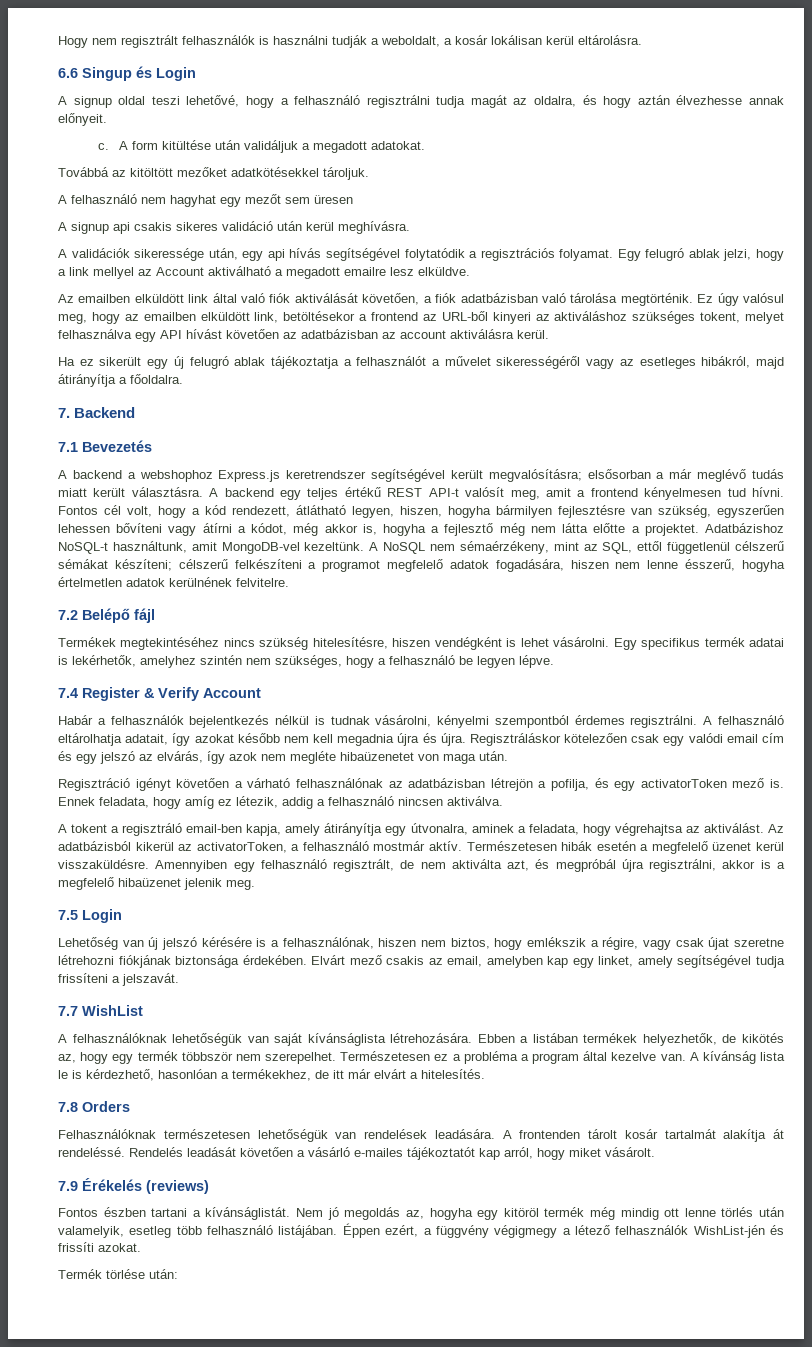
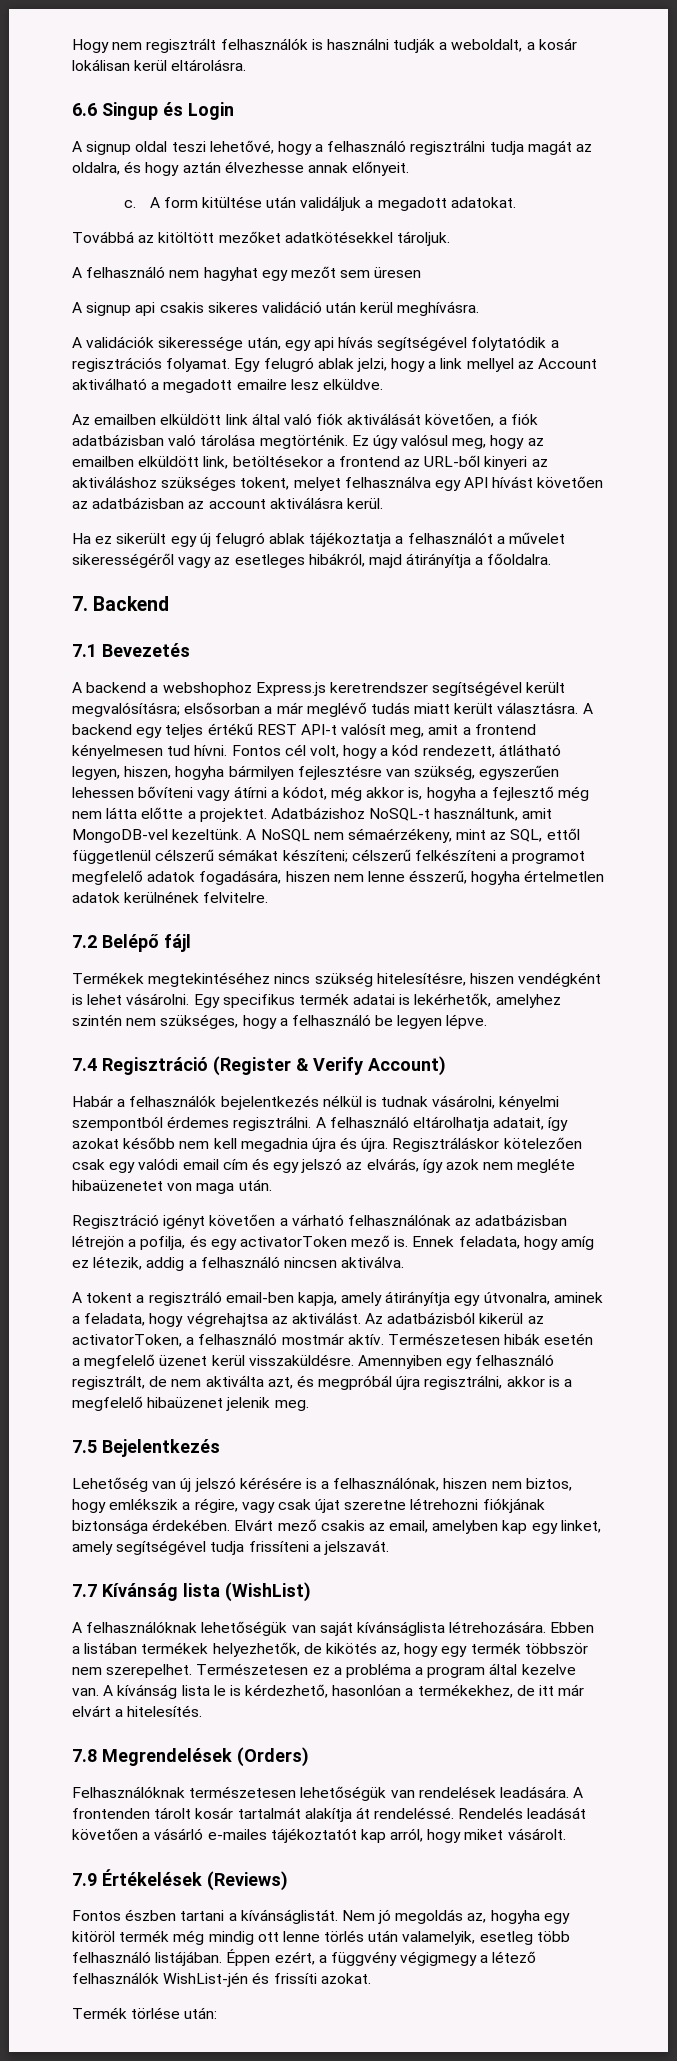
- 7.4 Register & Verify Account
+ 7.4 Regisztráció (Register & Verify Account)
- 7.5 Login
+ 7.5 Bejelentkezés
- 7.7 WishList
+ 7.7 Kívánság lista (WishList)
- 7.8 Orders
+ 7.8 Megrendelések (Orders)
- 7.9 Érékelés (reviews)
+ 7.9 Értékelések (Reviews)

